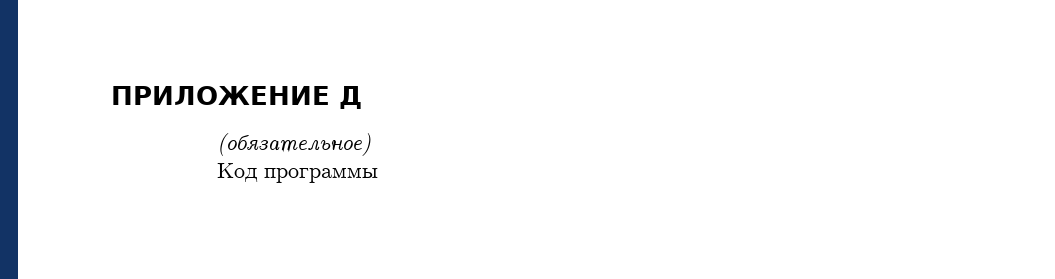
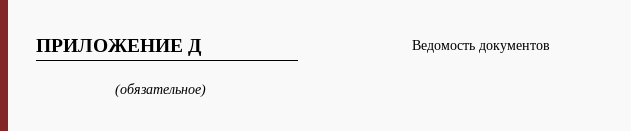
- Код программы
+ Ведомость документов

